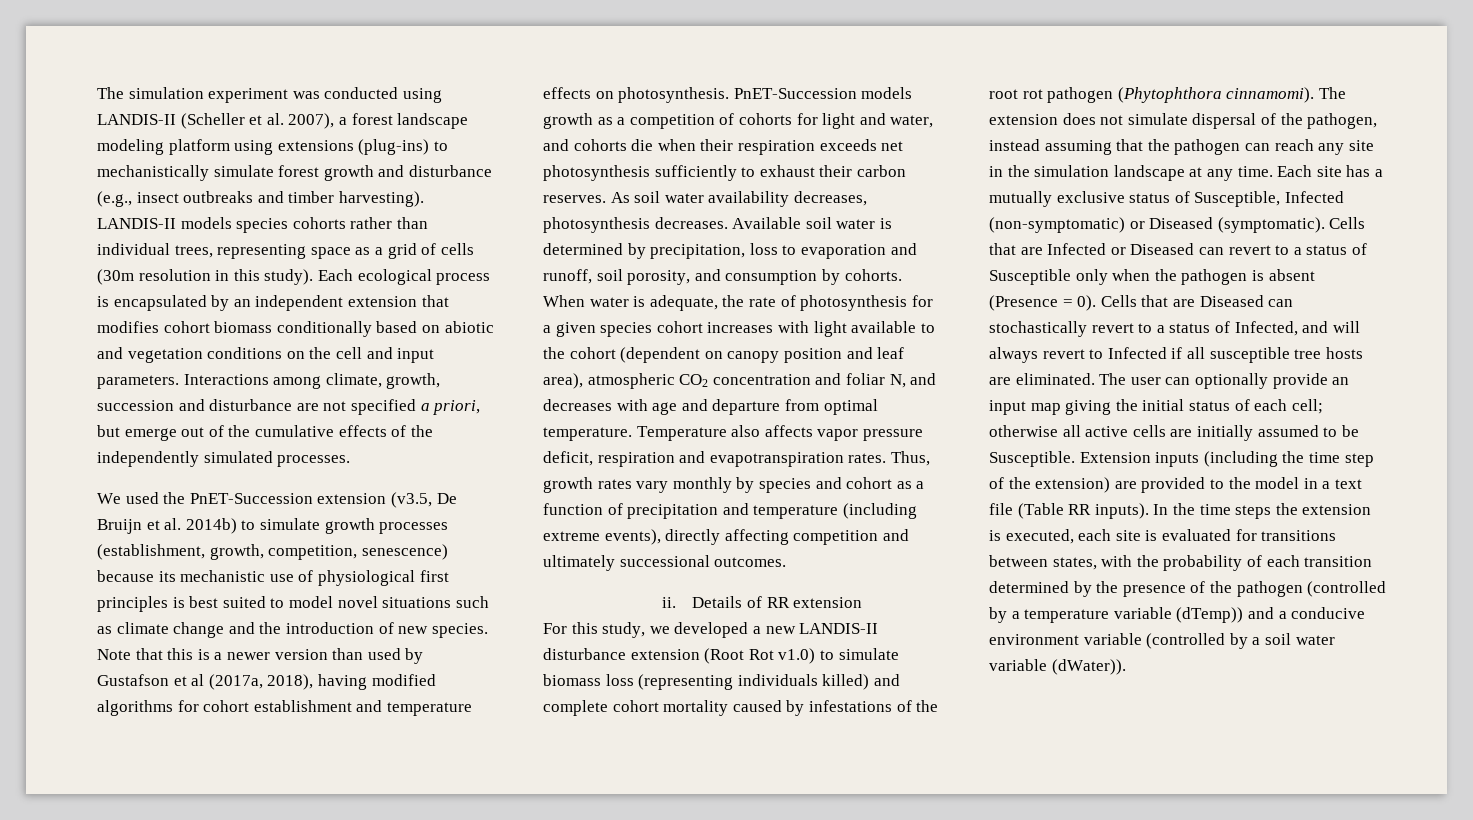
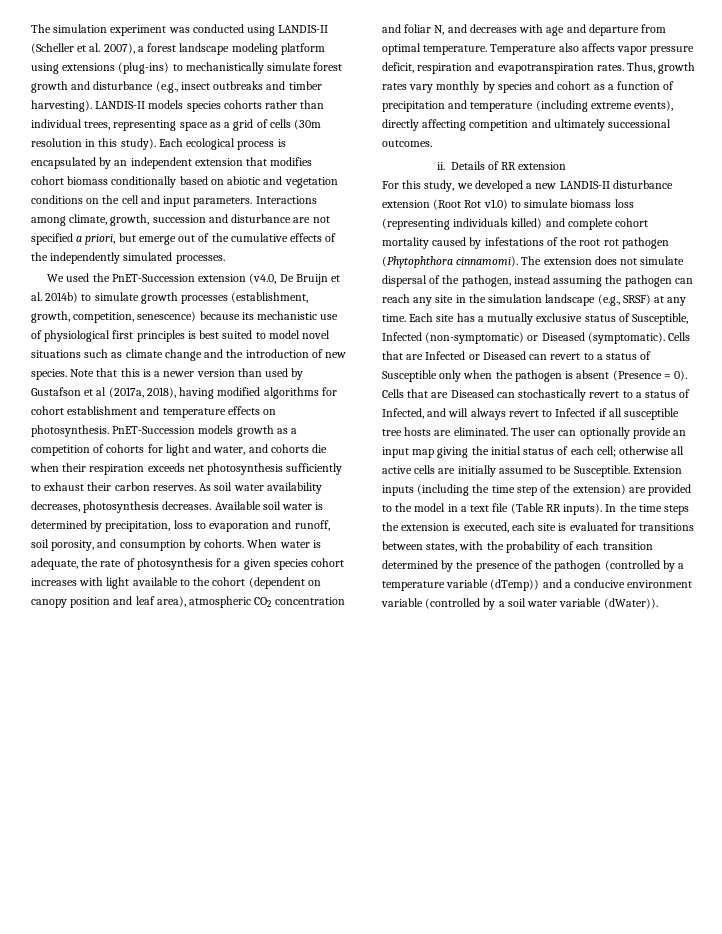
- We used the PnET-Succession extension (v3.5, De Bruijn et al. 2014b) to simulate growth processes (establishment, growth, competition, senescence) because its mechanistic use of physiological first principles is best suited to model novel situations such as climate change and the introduction of new species.
+ We used the PnET-Succession extension (v4.0, De Bruijn et al. 2014b) to simulate growth processes (establishment, growth, competition, senescence) because its mechanistic use of physiological first principles is best suited to model novel situations such as climate change and the introduction of new species.
- The extension does not simulate dispersal of the pathogen, instead assuming that the pathogen can reach any site in the simulation landscape at any time.
+ The extension does not simulate dispersal of the pathogen, instead assuming the pathogen can reach any site in the simulation landscape (e.g., SRSF) at any time.

